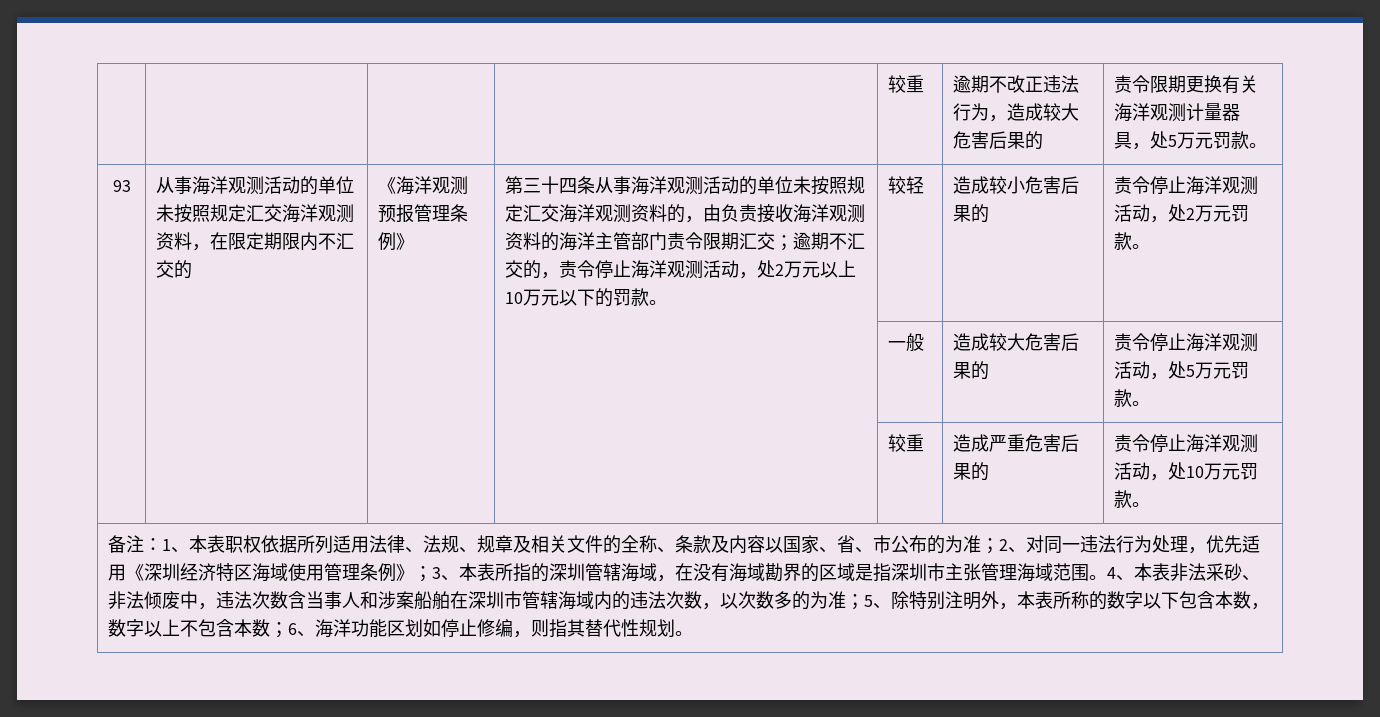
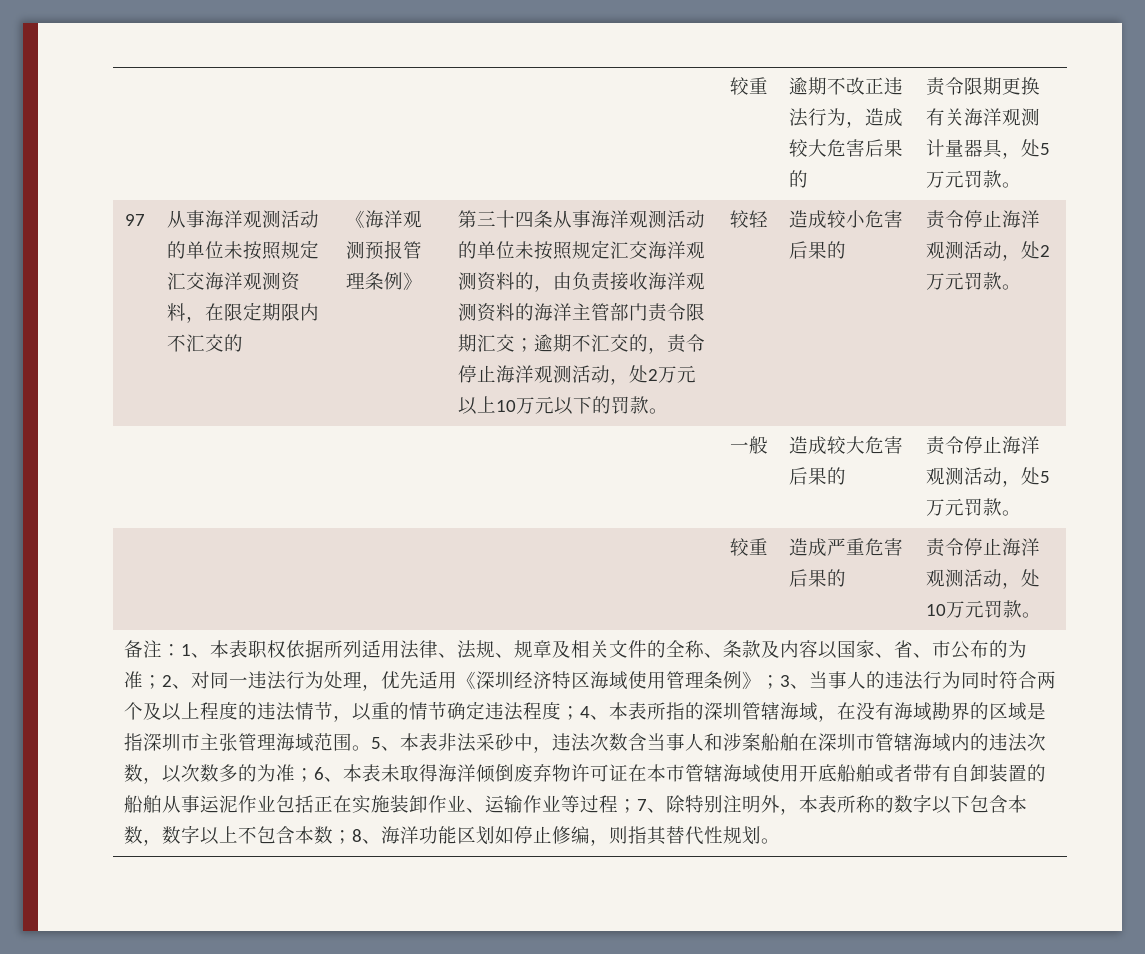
- 93
+ 97
- 3、本表所指的深圳管辖海域，在没有海域勘界的区域是指深圳市主张管理海域范围。
+ 3、当事人的违法行为同时符合两个及以上程度的违法情节，以重的情节确定违法程度；4、本表所指的深圳管辖海域，在没有海域勘界的区域是指深圳市主张管理海域范围。
- 4、本表非法采砂、非法倾废中，违法次数含当事人和涉案船舶在深圳市管辖海域内的违法次数，以次数多的为准；5、除特别注明外，本表所称的数字以下包含本数，数字以上不包含本数；6、海洋功能区划如停止修编，则指其替代性规划。
+ 5、本表非法采砂中，违法次数含当事人和涉案船舶在深圳市管辖海域内的违法次数，以次数多的为准；6、本表未取得海洋倾倒废弃物许可证在本市管辖海域使用开底船舶或者带有自卸装置的船舶从事运泥作业包括正在实施装卸作业、运输作业等过程；7、除特别注明外，本表所称的数字以下包含本数，数字以上不包含本数；8、海洋功能区划如停止修编，则指其替代性规划。

